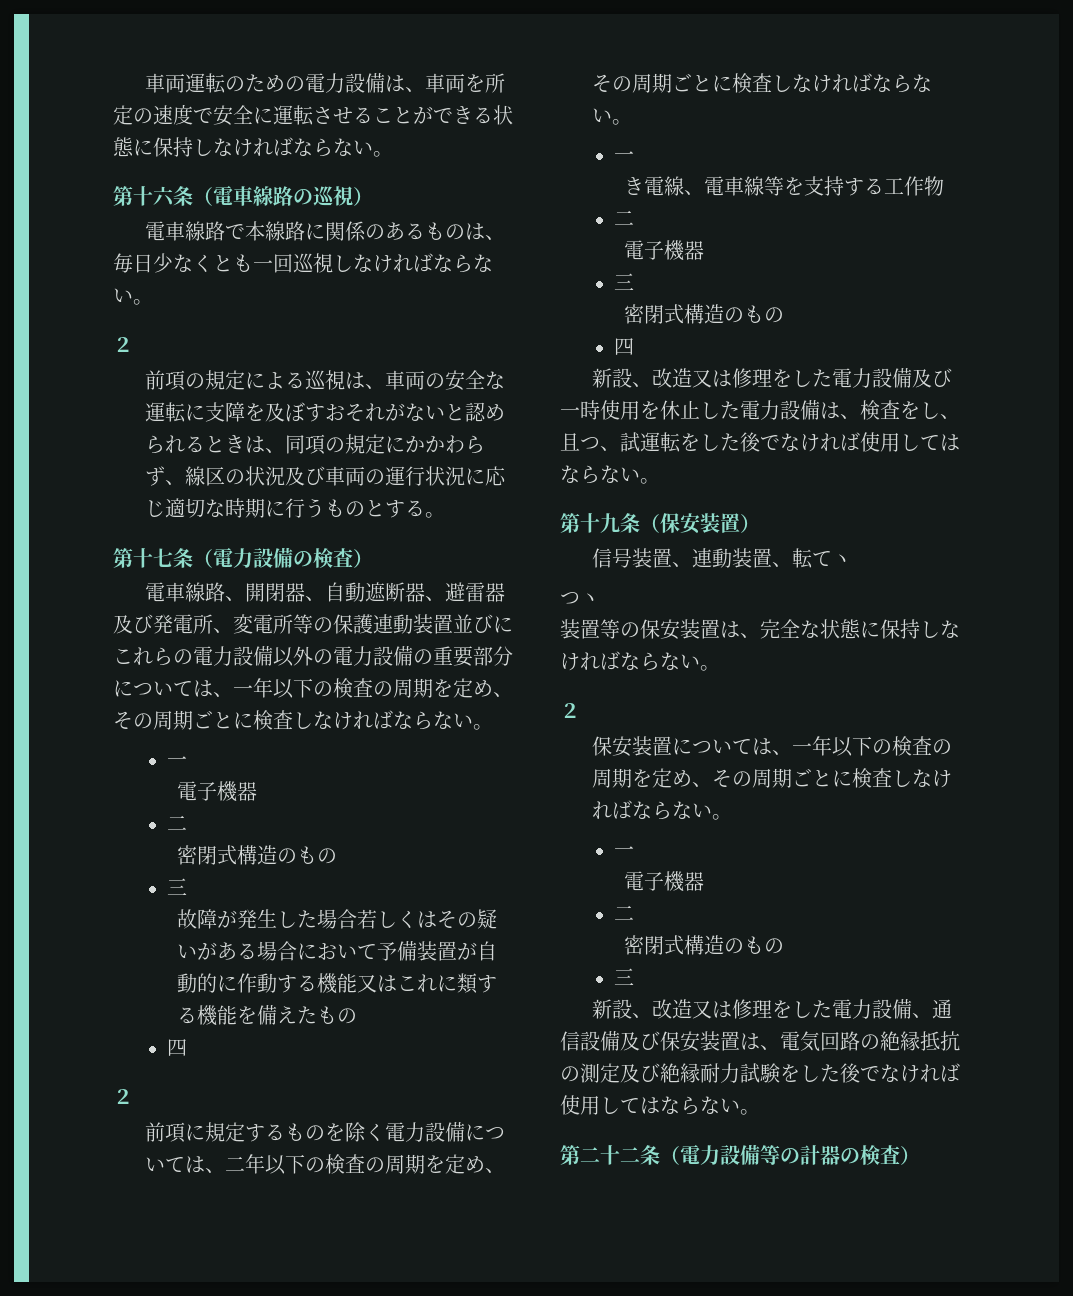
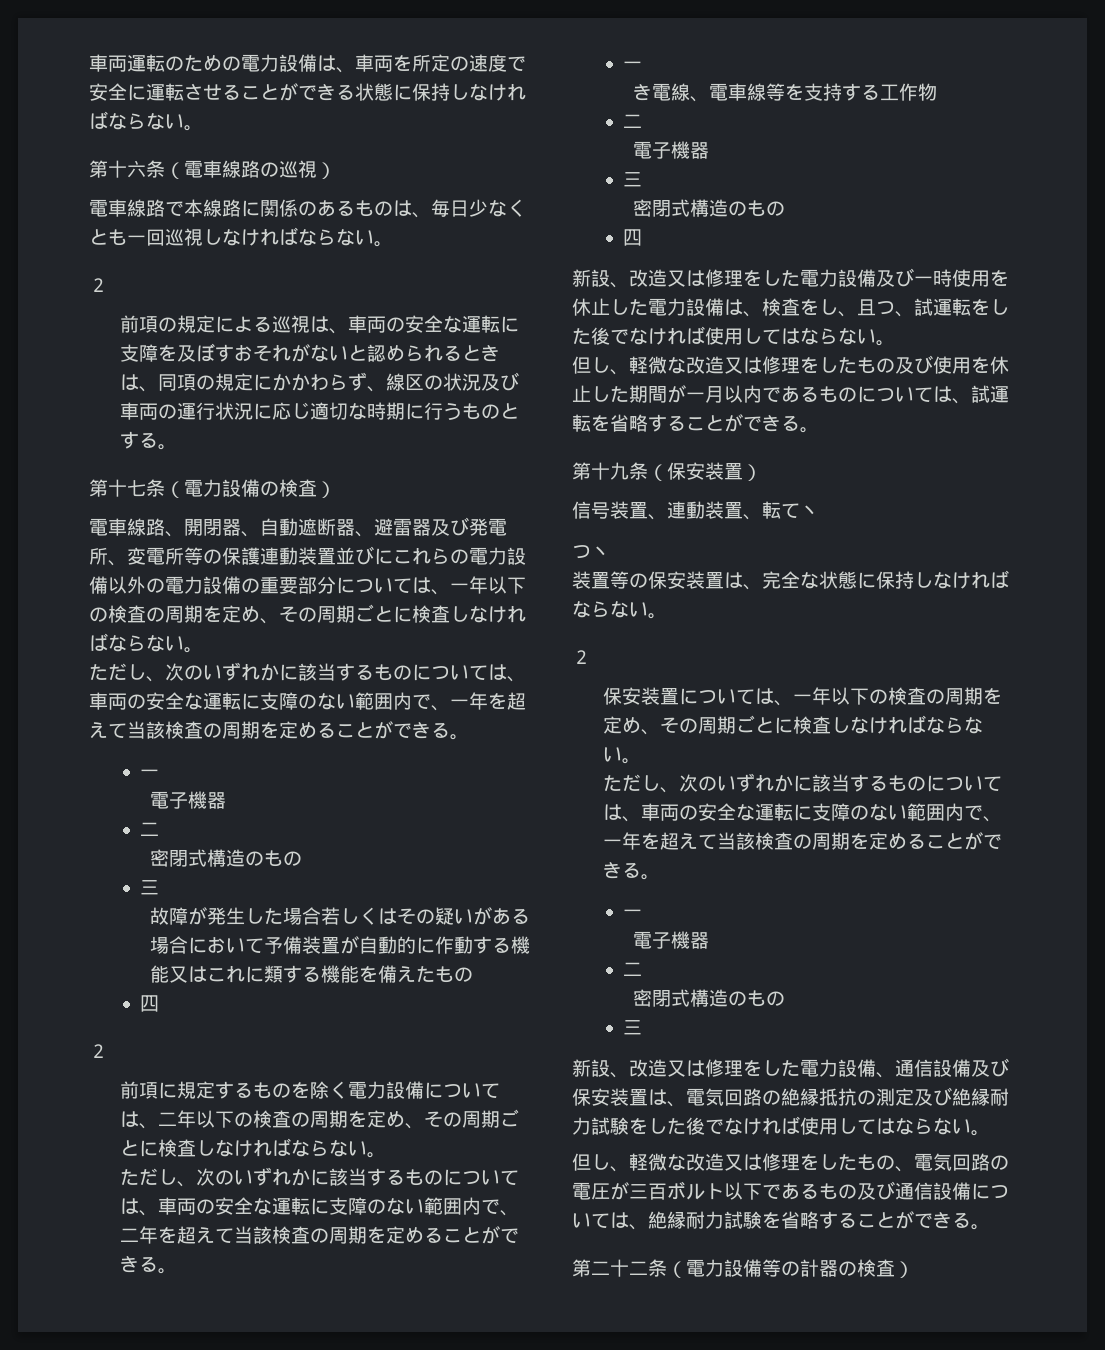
  電車線路、開閉器、自動遮断器、避雷器及び発電所、変電所等の保護連動装置並びにこれらの電力設備以外の電力設備の重要部分については、一年以下の検査の周期を定め、その周期ごとに検査しなければならない。
+ ただし、次のいずれかに該当するものについては、車両の安全な運転に支障のない範囲内で、一年を超えて当該検査の周期を定めることができる。
+ ただし、次のいずれかに該当するものについては、車両の安全な運転に支障のない範囲内で、二年を超えて当該検査の周期を定めることができる。
+ 但し、軽微な改造又は修理をしたもの及び使用を休止した期間が一月以内であるものについては、試運転を省略することができる。
  保安装置については、一年以下の検査の周期を定め、その周期ごとに検査しなければならない。
+ ただし、次のいずれかに該当するものについては、車両の安全な運転に支障のない範囲内で、一年を超えて当該検査の周期を定めることができる。
+ 但し、軽微な改造又は修理をしたもの、電気回路の電圧が三百ボルト以下であるもの及び通信設備については、絶縁耐力試験を省略することができる。

